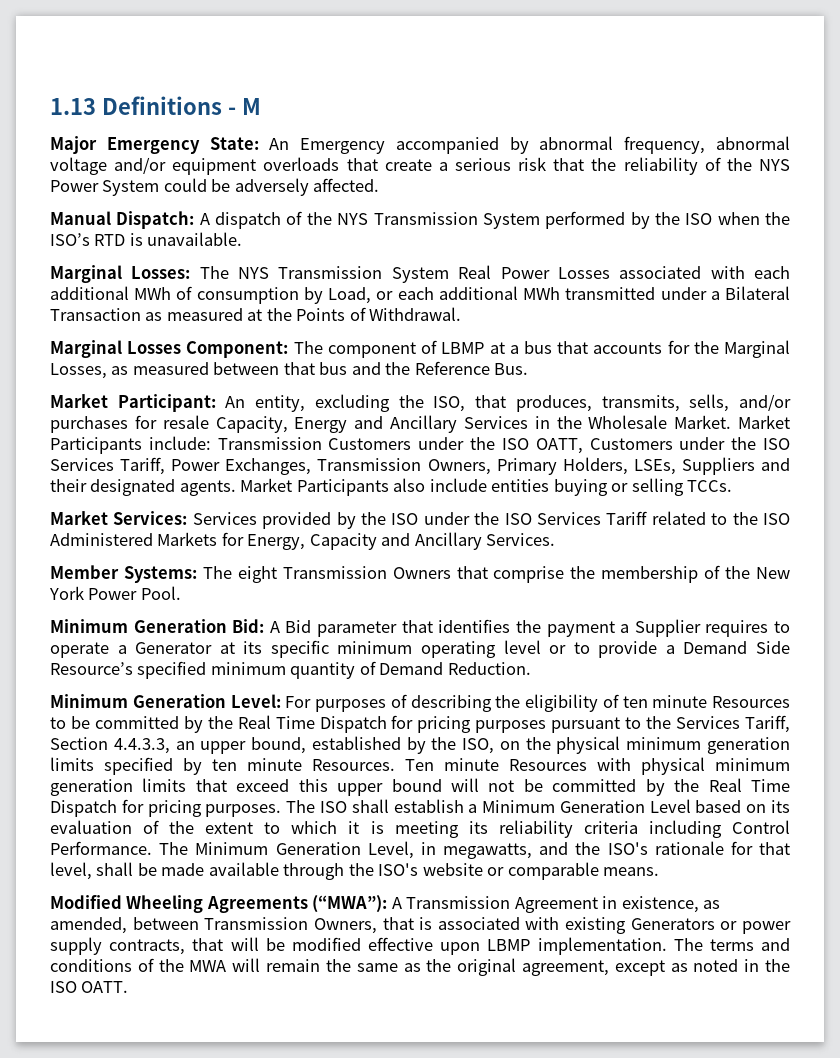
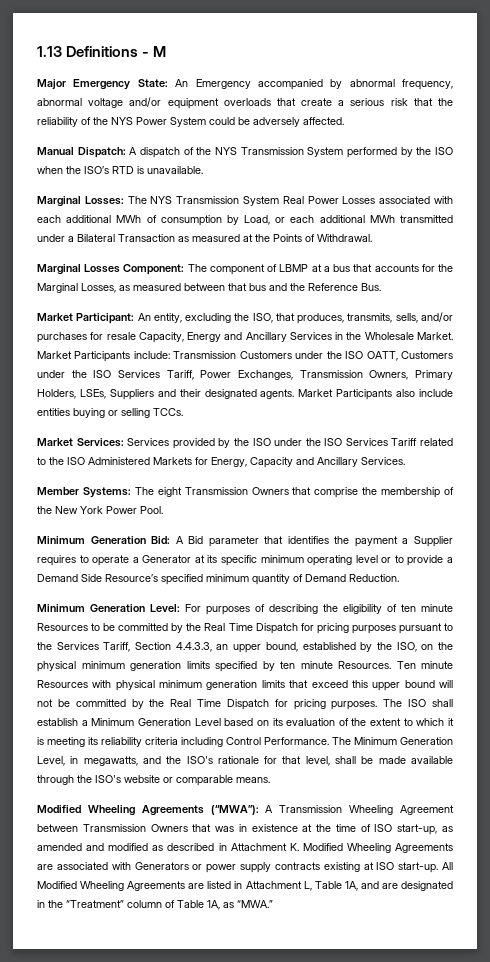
- Modified Wheeling Agreements (“MWA”): A Transmission Agreement in existence, as amended, between Transmission Owners, that is associated with existing Generators or power supply contracts, that will be modified effective upon LBMP implementation. The terms and conditions of the MWA will remain the same as the original agreement, except as noted in the ISO OATT.
+ Modified Wheeling Agreements (“MWA”): A Transmission Wheeling Agreement between Transmission Owners that was in existence at the time of ISO start-up, as amended and modified as described in Attachment K. Modified Wheeling Agreements are associated with Generators or power supply contracts existing at ISO start-up. All Modified Wheeling Agreements are listed in Attachment L, Table 1A, and are designated in the “Treatment” column of Table 1A, as “MWA.”

